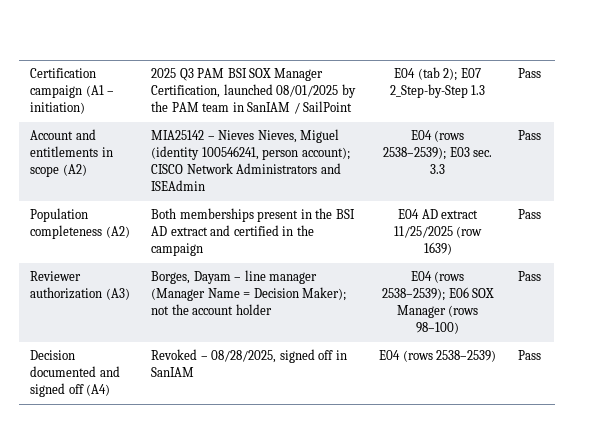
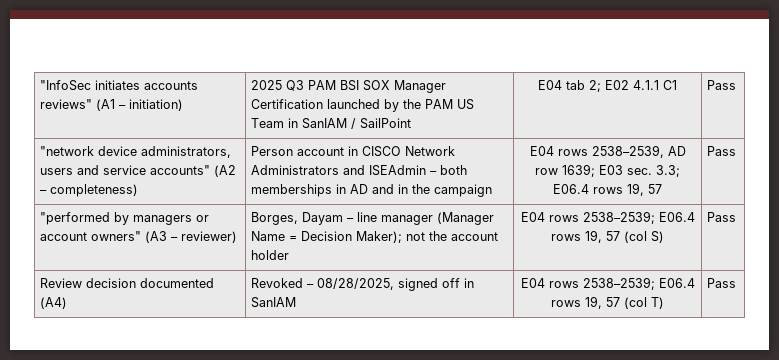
- Certification campaign (A1 – initiation) | 2025 Q3 PAM BSI SOX Manager Certification, launched 08/01/2025 by the PAM team in SanIAM / SailPoint | E04 (tab 2); E07 2_Step-by-Step 1.3 | Pass
- Account and entitlements in scope (A2) | MIA25142 – Nieves Nieves, Miguel (identity 100546241, person account); CISCO Network Administrators and ISEAdmin | E04 (rows 2538–2539); E03 sec. 3.3 | Pass
- Population completeness (A2) | Both memberships present in the BSI AD extract and certified in the campaign | E04 AD extract 11/25/2025 (row 1639) | Pass
- Reviewer authorization (A3) | Borges, Dayam – line manager (Manager Name = Decision Maker); not the account holder | E04 (rows 2538–2539); E06 SOX Manager (rows 98–100) | Pass
- Decision documented and signed off (A4) | Revoked – 08/28/2025, signed off in SanIAM | E04 (rows 2538–2539) | Pass
+ "InfoSec initiates accounts reviews" (A1 – initiation) | 2025 Q3 PAM BSI SOX Manager Certification launched by the PAM US Team in SanIAM / SailPoint | E04 tab 2; E02 4.1.1 C1 | Pass
+ "network device administrators, users and service accounts" (A2 – completeness) | Person account in CISCO Network Administrators and ISEAdmin – both memberships in AD and in the campaign | E04 rows 2538–2539, AD row 1639; E03 sec. 3.3; E06.4 rows 19, 57 | Pass
+ "performed by managers or account owners" (A3 – reviewer) | Borges, Dayam – line manager (Manager Name = Decision Maker); not the account holder | E04 rows 2538–2539; E06.4 rows 19, 57 (col S) | Pass
+ Review decision documented (A4) | Revoked – 08/28/2025, signed off in SanIAM | E04 rows 2538–2539; E06.4 rows 19, 57 (col T) | Pass

